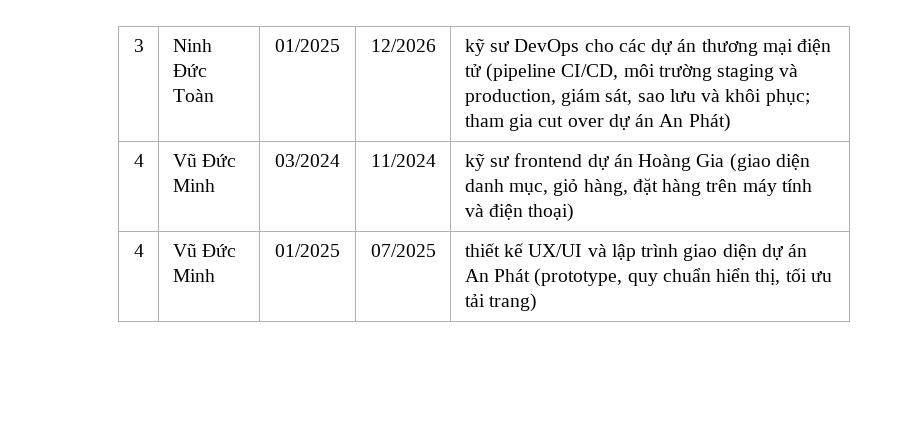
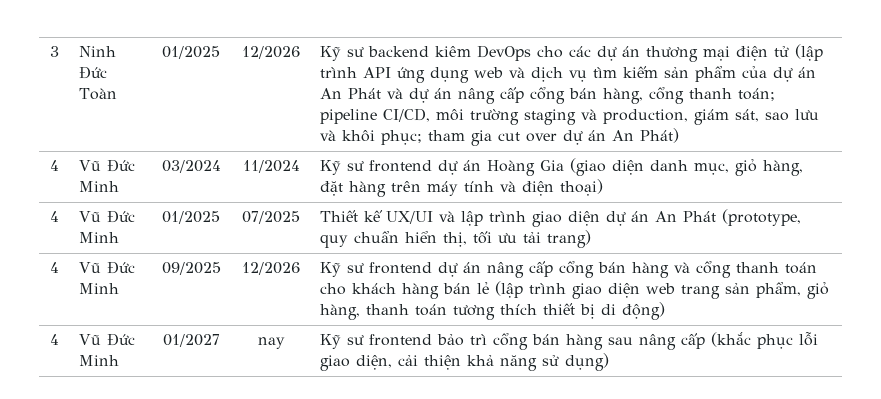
- kỹ sư DevOps cho các dự án thương mại điện tử (pipeline CI/CD, môi trường staging và production, giám sát, sao lưu và khôi phục; tham gia cut over dự án An Phát)
+ Kỹ sư backend kiêm DevOps cho các dự án thương mại điện tử (lập trình API ứng dụng web và dịch vụ tìm kiếm sản phẩm của dự án An Phát và dự án nâng cấp cổng bán hàng, cổng thanh toán; pipeline CI/CD, môi trường staging và production, giám sát, sao lưu và khôi phục; tham gia cut over dự án An Phát)
- 4 | Vũ Đức Minh | 03/2024 | 11/2024 | kỹ sư frontend dự án Hoàng Gia (giao diện danh mục, giỏ hàng, đặt hàng trên máy tính và điện thoại)
+ 4 | Vũ Đức Minh | 03/2024 | 11/2024 | Kỹ sư frontend dự án Hoàng Gia (giao diện danh mục, giỏ hàng, đặt hàng trên máy tính và điện thoại)
- 4 | Vũ Đức Minh | 01/2025 | 07/2025 | thiết kế UX/UI và lập trình giao diện dự án An Phát (prototype, quy chuẩn hiển thị, tối ưu tải trang)
+ 4 | Vũ Đức Minh | 01/2025 | 07/2025 | Thiết kế UX/UI và lập trình giao diện dự án An Phát (prototype, quy chuẩn hiển thị, tối ưu tải trang)
+ 4 | Vũ Đức Minh | 09/2025 | 12/2026 | Kỹ sư frontend dự án nâng cấp cổng bán hàng và cổng thanh toán cho khách hàng bán lẻ (lập trình giao diện web trang sản phẩm, giỏ hàng, thanh toán tương thích thiết bị di động)
+ 4 | Vũ Đức Minh | 01/2027 | nay | Kỹ sư frontend bảo trì cổng bán hàng sau nâng cấp (khắc phục lỗi giao diện, cải thiện khả năng sử dụng)

